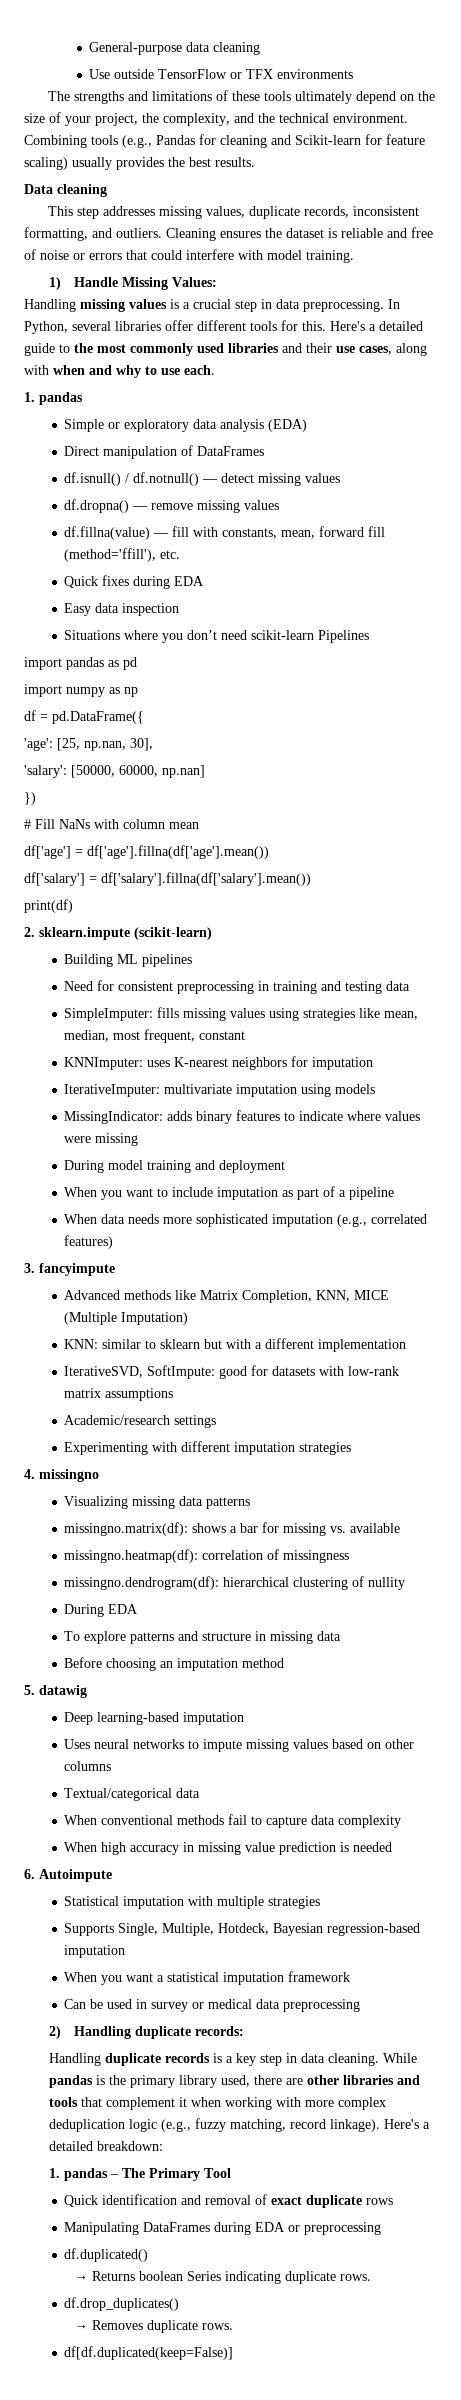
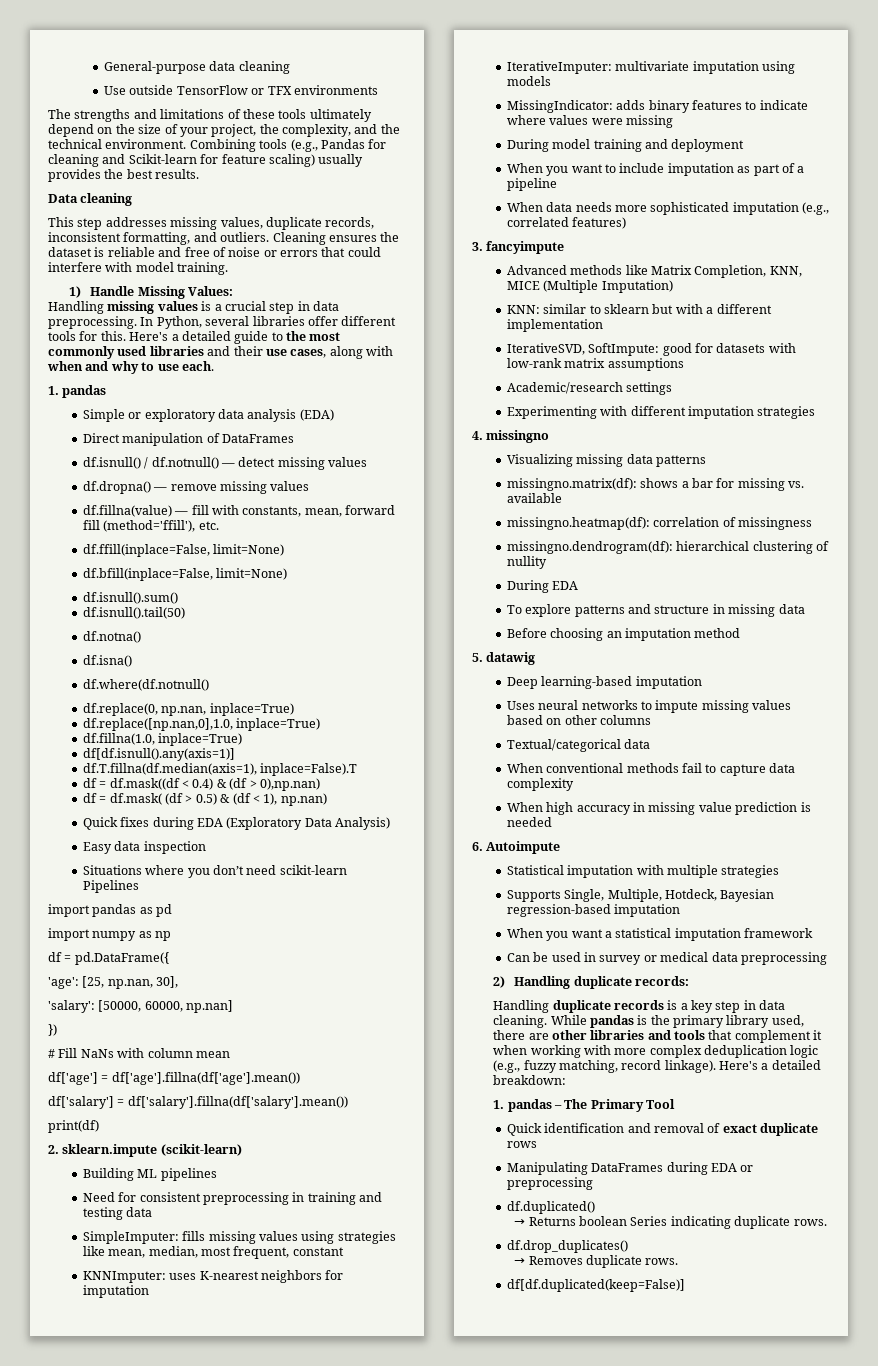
+ df.ffill(inplace=False, limit=None)
+ df.bfill(inplace=False, limit=None)
+ df.isnull().sum()
+ df.isnull().tail(50)
+ df.notna()
+ df.isna()
+ df.where(df.notnull()
+ df.replace(0, np.nan, inplace=True)
+ df.replace([np.nan,0],1.0, inplace=True)
+ df.fillna(1.0, inplace=True)
+ df[df.isnull().any(axis=1)]
+ df.T.fillna(df.median(axis=1), inplace=False).T
+ df = df.mask((df < 0.4) & (df > 0),np.nan)
+ df = df.mask( (df > 0.5) & (df < 1), np.nan)
- Quick fixes during EDA
+ Quick fixes during EDA (Exploratory Data Analysis)

